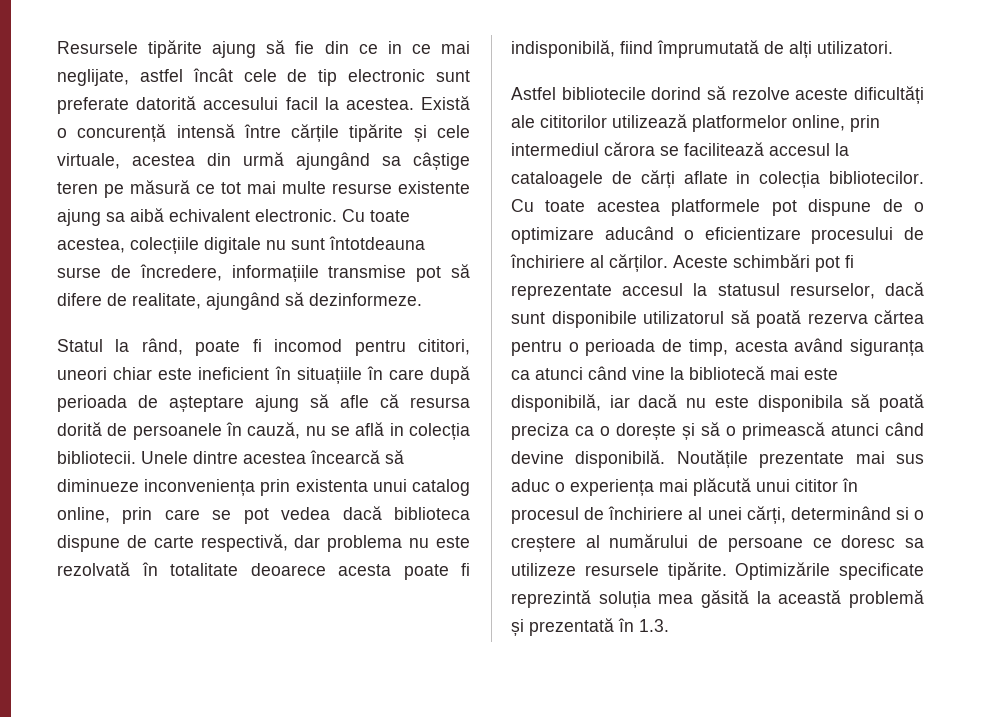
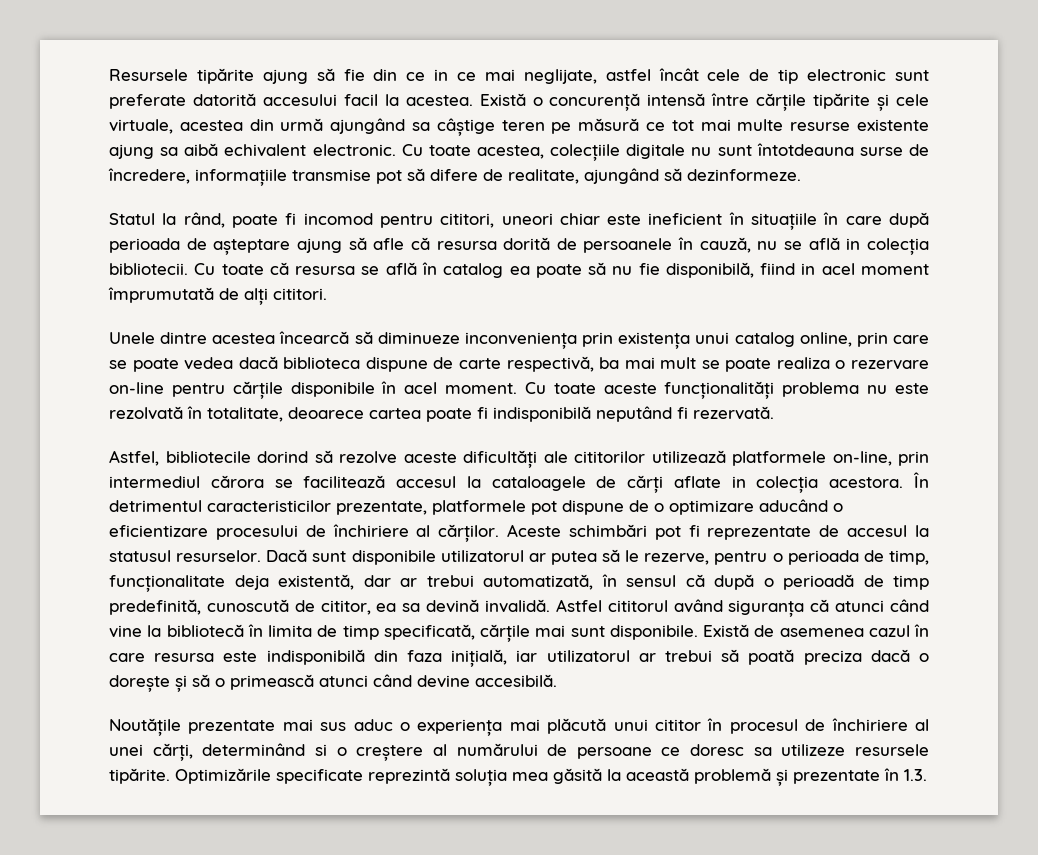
- Statul la rând, poate fi incomod pentru cititori, uneori chiar este ineficient în situațiile în care după perioada de așteptare ajung să afle că resursa dorită de persoanele în cauză, nu se află in colecția bibliotecii. Unele dintre acestea încearcă să diminueze inconveniența prin existenta unui catalog online, prin care se pot vedea dacă biblioteca dispune de carte respectivă, dar problema nu este rezolvată în totalitate deoarece acesta poate fi indisponibilă, fiind împrumutată de alți utilizatori.
- Astfel bibliotecile dorind să rezolve aceste dificultăți ale cititorilor utilizează platformelor online, prin intermediul cărora se facilitează accesul la cataloagele de cărți aflate in colecția bibliotecilor. Cu toate acestea platformele pot dispune de o optimizare aducând o eficientizare procesului de închiriere al cărților.
+ Statul la rând, poate fi incomod pentru cititori, uneori chiar este ineficient în situațiile în care după perioada de așteptare ajung să afle că resursa dorită de persoanele în cauză, nu se află in colecția bibliotecii. Cu toate că resursa se află în catalog ea poate să nu fie disponibilă, fiind in acel moment împrumutată de alți cititori.
+ Unele dintre acestea încearcă să diminueze inconveniența prin existența unui catalog online, prin care se poate vedea dacă biblioteca dispune de carte respectivă, ba mai mult se poate realiza o rezervare on-line pentru cărțile disponibile în acel moment. Cu toate aceste funcționalități problema nu este rezolvată în totalitate, deoarece cartea poate fi indisponibilă neputând fi rezervată.
+ Astfel, bibliotecile dorind să rezolve aceste dificultăți ale cititorilor utilizează platformele on-line, prin intermediul cărora se facilitează accesul la cataloagele de cărți aflate in colecția acestora. În detrimentul caracteristicilor prezentate, platformele pot dispune de o optimizare aducând o eficientizare procesului de închiriere al cărților.
- Aceste schimbări pot fi reprezentate accesul la statusul resurselor, dacă sunt disponibile utilizatorul să poată rezerva cărtea pentru o perioada de timp, acesta având siguranța ca atunci când vine la bibliotecă mai este disponibilă, iar dacă nu este disponibila să poată preciza ca o dorește și să o primească atunci când devine disponibilă. Noutățile prezentate mai sus aduc o experiența mai plăcută unui cititor în procesul de închiriere al unei cărți, determinând si o creștere al numărului de persoane ce doresc sa utilizeze resursele tipărite.
+ Aceste schimbări pot fi reprezentate de accesul la statusul resurselor. Dacă sunt disponibile utilizatorul ar putea să le rezerve, pentru o perioada de timp, funcționalitate deja existentă, dar ar trebui automatizată, în sensul că după o perioadă de timp predefinită, cunoscută de cititor, ea sa devină invalidă. Astfel cititorul având siguranța că atunci când vine la bibliotecă în limita de timp specificată, cărțile mai sunt disponibile. Există de asemenea cazul în care resursa este indisponibilă din faza inițială, iar utilizatorul ar trebui să poată preciza dacă o dorește și să o primească atunci când devine accesibilă.
+ Noutățile prezentate mai sus aduc o experiența mai plăcută unui cititor în procesul de închiriere al unei cărți, determinând si o creștere al numărului de persoane ce doresc sa utilizeze resursele tipărite.
- Optimizările specificate reprezintă soluția mea găsită la această problemă și prezentată în 1.3.
+ Optimizările specificate reprezintă soluția mea găsită la această problemă și prezentate în 1.3.

